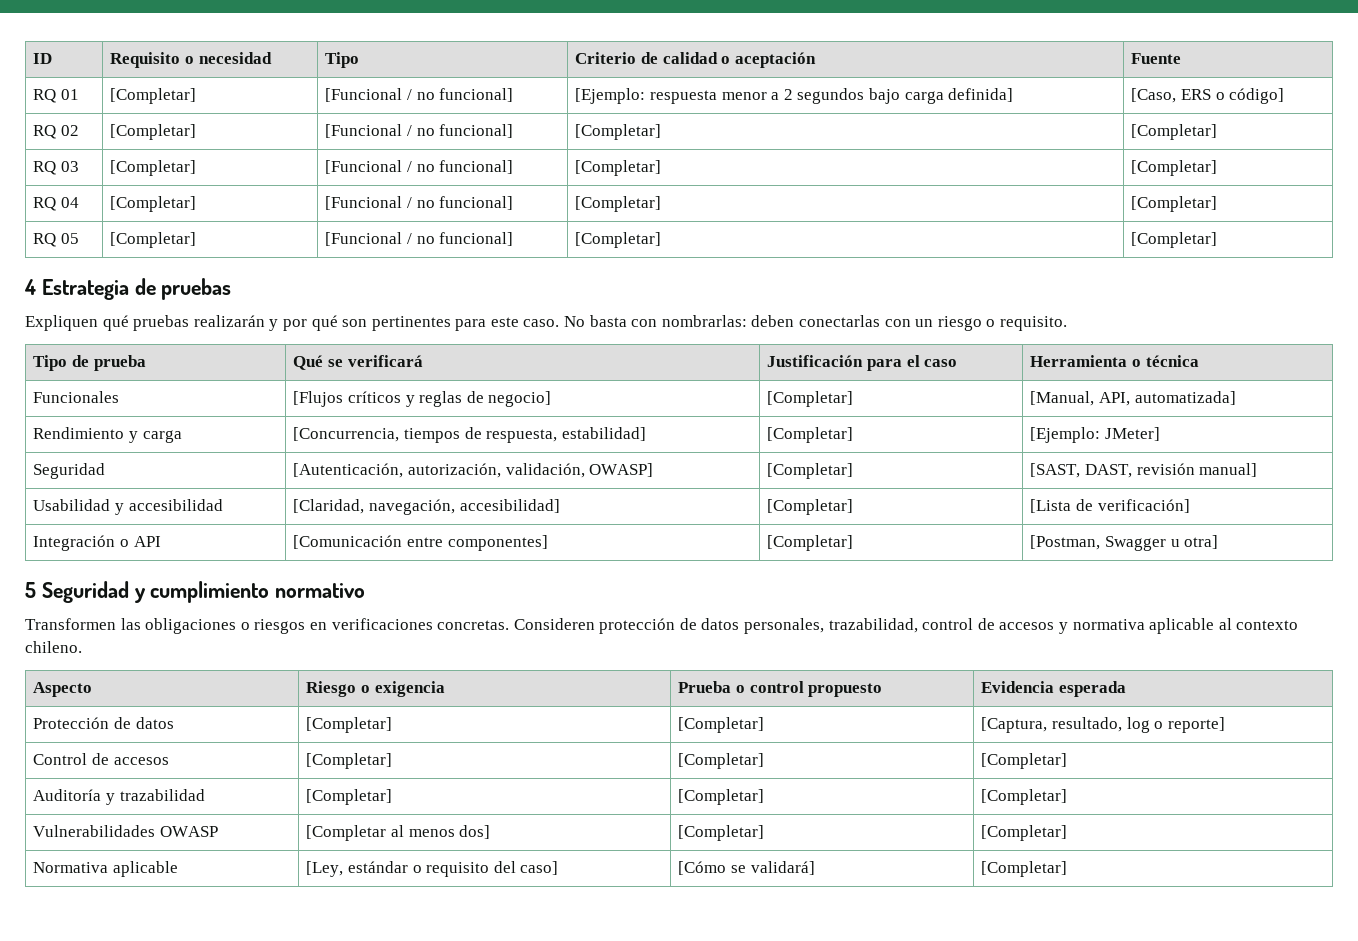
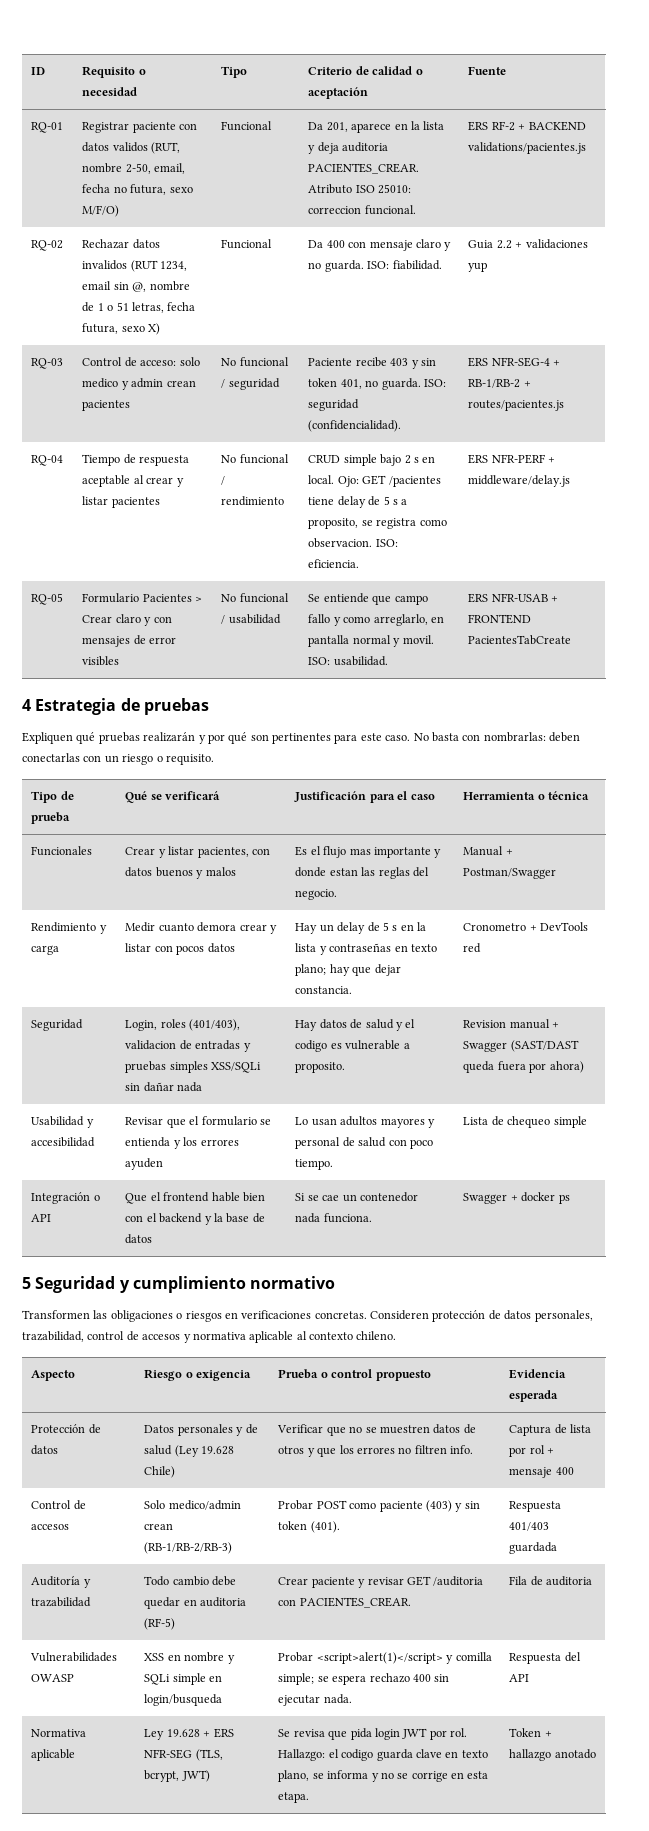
- RQ 01 | [Completar] | [Funcional / no funcional] | [Ejemplo: respuesta menor a 2 segundos bajo carga definida] | [Caso, ERS o código]
- RQ 02 | [Completar] | [Funcional / no funcional] | [Completar] | [Completar]
- RQ 03 | [Completar] | [Funcional / no funcional] | [Completar] | [Completar]
- RQ 04 | [Completar] | [Funcional / no funcional] | [Completar] | [Completar]
- RQ 05 | [Completar] | [Funcional / no funcional] | [Completar] | [Completar]
+ RQ-01 | Registrar paciente con datos validos (RUT, nombre 2-50, email, fecha no futura, sexo M/F/O) | Funcional | Da 201, aparece en la lista y deja auditoria PACIENTES_CREAR. Atributo ISO 25010: correccion funcional. | ERS RF-2 + BACKEND validations/pacientes.js
+ RQ-02 | Rechazar datos invalidos (RUT 1234, email sin @, nombre de 1 o 51 letras, fecha futura, sexo X) | Funcional | Da 400 con mensaje claro y no guarda. ISO: fiabilidad. | Guia 2.2 + validaciones yup
+ RQ-03 | Control de acceso: solo medico y admin crean pacientes | No funcional / seguridad | Paciente recibe 403 y sin token 401, no guarda. ISO: seguridad (confidencialidad). | ERS NFR-SEG-4 + RB-1/RB-2 + routes/pacientes.js
+ RQ-04 | Tiempo de respuesta aceptable al crear y listar pacientes | No funcional / rendimiento | CRUD simple bajo 2 s en local. Ojo: GET /pacientes tiene delay de 5 s a proposito, se registra como observacion. ISO: eficiencia. | ERS NFR-PERF + middleware/delay.js
+ RQ-05 | Formulario Pacientes > Crear claro y con mensajes de error visibles | No funcional / usabilidad | Se entiende que campo fallo y como arreglarlo, en pantalla normal y movil. ISO: usabilidad. | ERS NFR-USAB + FRONTEND PacientesTabCreate
- Funcionales | [Flujos críticos y reglas de negocio] | [Completar] | [Manual, API, automatizada]
- Rendimiento y carga | [Concurrencia, tiempos de respuesta, estabilidad] | [Completar] | [Ejemplo: JMeter]
- Seguridad | [Autenticación, autorización, validación, OWASP] | [Completar] | [SAST, DAST, revisión manual]
- Usabilidad y accesibilidad | [Claridad, navegación, accesibilidad] | [Completar] | [Lista de verificación]
- Integración o API | [Comunicación entre componentes] | [Completar] | [Postman, Swagger u otra]
+ Funcionales | Crear y listar pacientes, con datos buenos y malos | Es el flujo mas importante y donde estan las reglas del negocio. | Manual + Postman/Swagger
+ Rendimiento y carga | Medir cuanto demora crear y listar con pocos datos | Hay un delay de 5 s en la lista y contraseñas en texto plano; hay que dejar constancia. | Cronometro + DevTools red
+ Seguridad | Login, roles (401/403), validacion de entradas y pruebas simples XSS/SQLi sin dañar nada | Hay datos de salud y el codigo es vulnerable a proposito. | Revision manual + Swagger (SAST/DAST queda fuera por ahora)
+ Usabilidad y accesibilidad | Revisar que el formulario se entienda y los errores ayuden | Lo usan adultos mayores y personal de salud con poco tiempo. | Lista de chequeo simple
+ Integración o API | Que el frontend hable bien con el backend y la base de datos | Si se cae un contenedor nada funciona. | Swagger + docker ps
- Protección de datos | [Completar] | [Completar] | [Captura, resultado, log o reporte]
- Control de accesos | [Completar] | [Completar] | [Completar]
- Auditoría y trazabilidad | [Completar] | [Completar] | [Completar]
- Vulnerabilidades OWASP | [Completar al menos dos] | [Completar] | [Completar]
- Normativa aplicable | [Ley, estándar o requisito del caso] | [Cómo se validará] | [Completar]
+ Protección de datos | Datos personales y de salud (Ley 19.628 Chile) | Verificar que no se muestren datos de otros y que los errores no filtren info. | Captura de lista por rol + mensaje 400
+ Control de accesos | Solo medico/admin crean (RB-1/RB-2/RB-3) | Probar POST como paciente (403) y sin token (401). | Respuesta 401/403 guardada
+ Auditoría y trazabilidad | Todo cambio debe quedar en auditoria (RF-5) | Crear paciente y revisar GET /auditoria con PACIENTES_CREAR. | Fila de auditoria
+ Vulnerabilidades OWASP | XSS en nombre y SQLi simple en login/busqueda | Probar <script>alert(1)</script> y comilla simple; se espera rechazo 400 sin ejecutar nada. | Respuesta del API
+ Normativa aplicable | Ley 19.628 + ERS NFR-SEG (TLS, bcrypt, JWT) | Se revisa que pida login JWT por rol. Hallazgo: el codigo guarda clave en texto plano, se informa y no se corrige en esta etapa. | Token + hallazgo anotado

